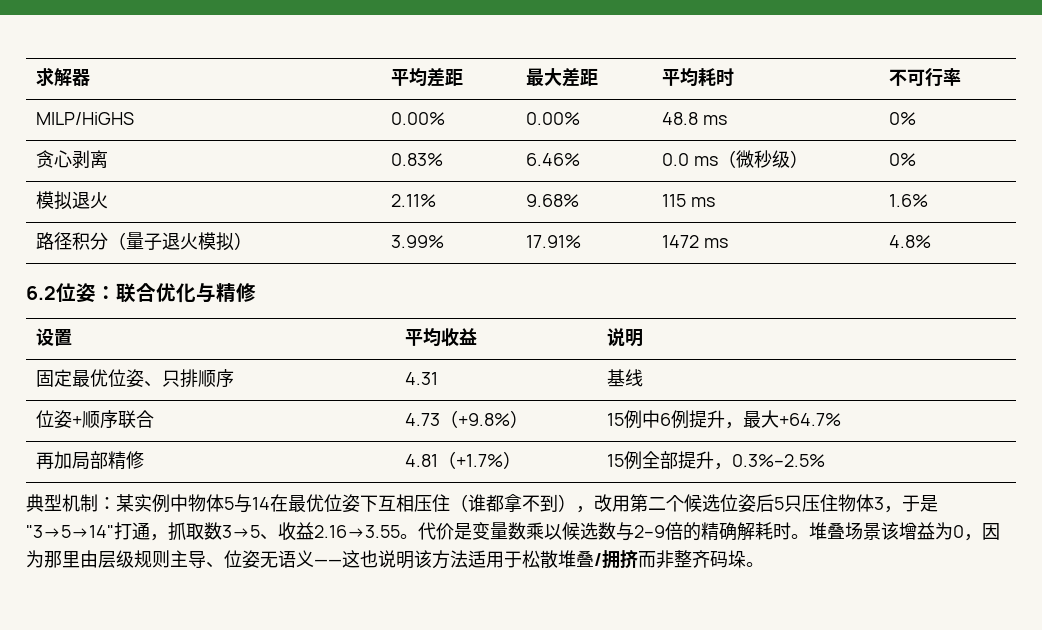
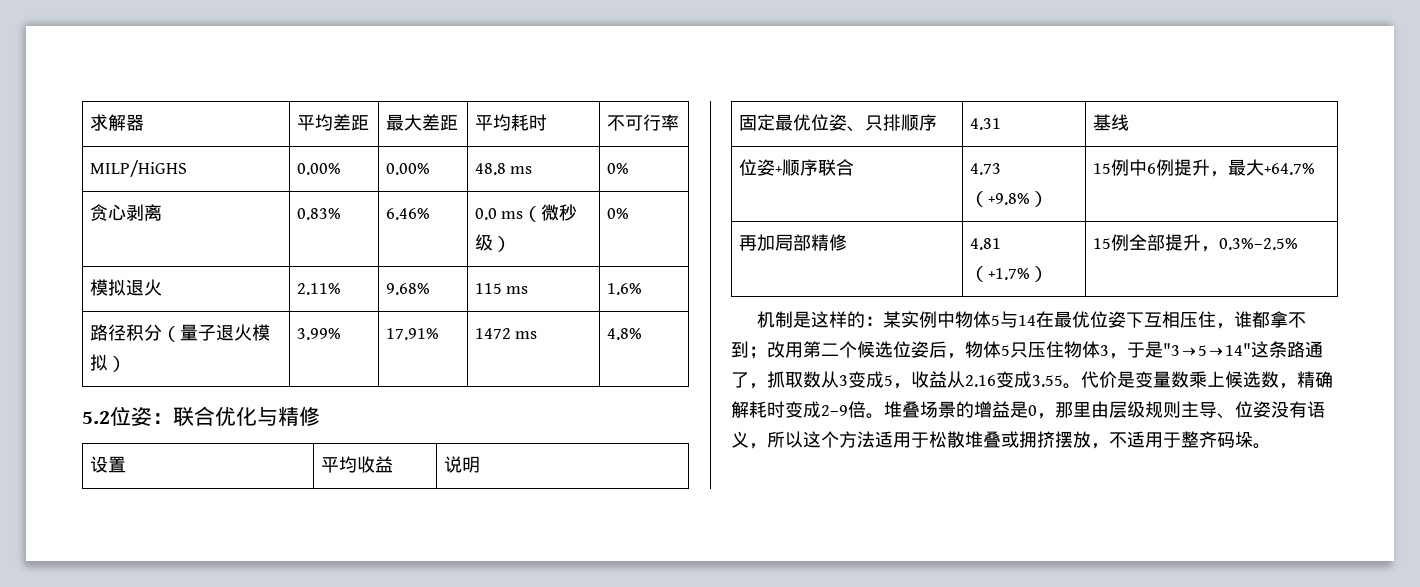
- 6.2位姿：联合优化与精修
+ 5.2位姿：联合优化与精修
- 典型机制：某实例中物体5与14在最优位姿下互相压住（谁都拿不到），改用第二个候选位姿后5只压住物体3，于是"3→5→14"打通，抓取数3→5、收益2.16→3.55。代价是变量数乘以候选数与2–9倍的精确解耗时。堆叠场景该增益为0，因为那里由层级规则主导、位姿无语义——这也说明该方法适用于松散堆叠/拥挤而非整齐码垛。
+ 机制是这样的：某实例中物体5与14在最优位姿下互相压住，谁都拿不到；改用第二个候选位姿后，物体5只压住物体3，于是"3→5→14"这条路通了，抓取数从3变成5，收益从2.16变成3.55。代价是变量数乘上候选数，精确解耗时变成2–9倍。堆叠场景的增益是0，那里由层级规则主导、位姿没有语义，所以这个方法适用于松散堆叠或拥挤摆放，不适用于整齐码垛。

